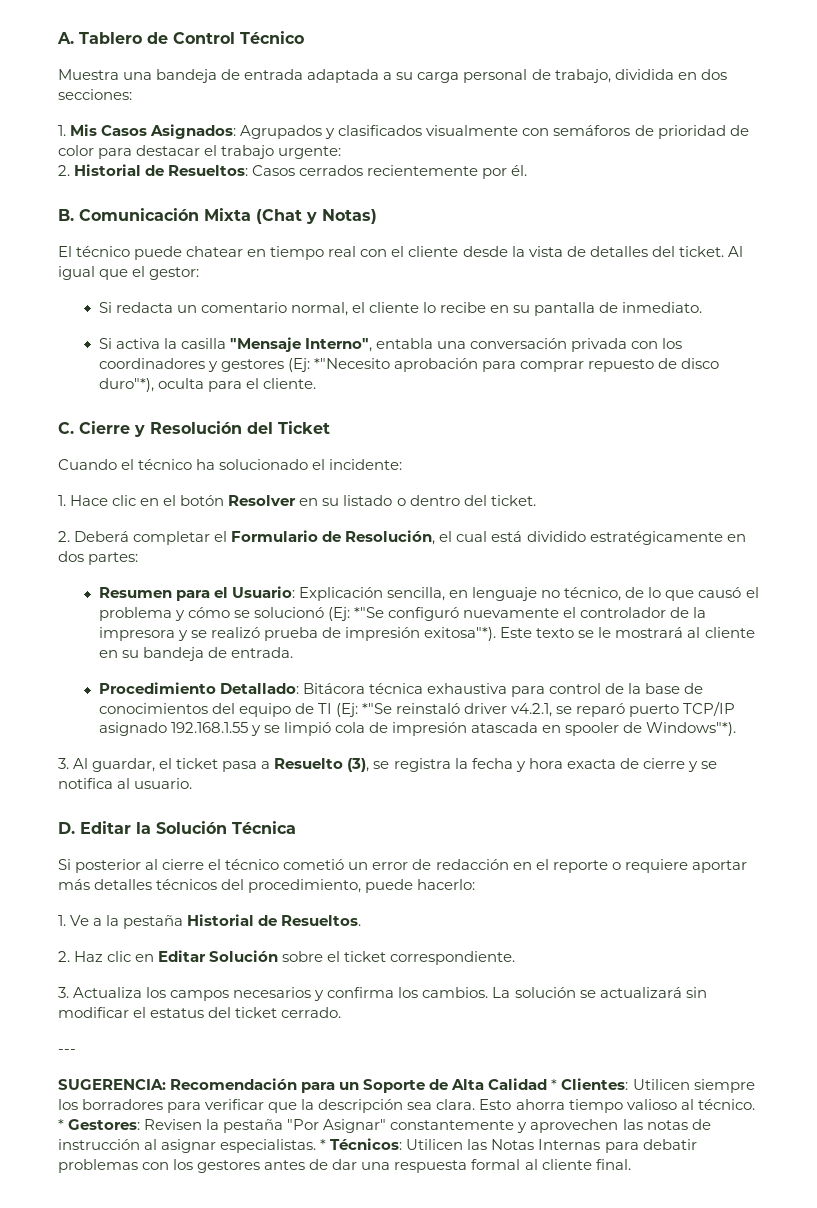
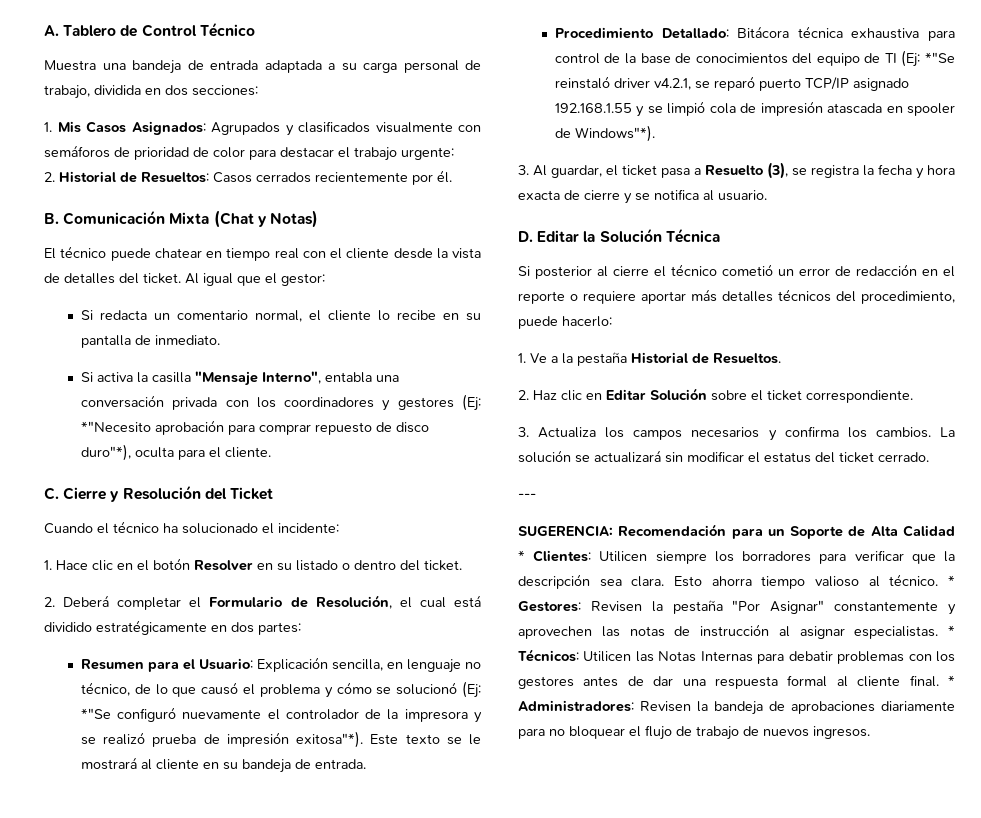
+ * Administradores: Revisen la bandeja de aprobaciones diariamente para no bloquear el flujo de trabajo de nuevos ingresos.

